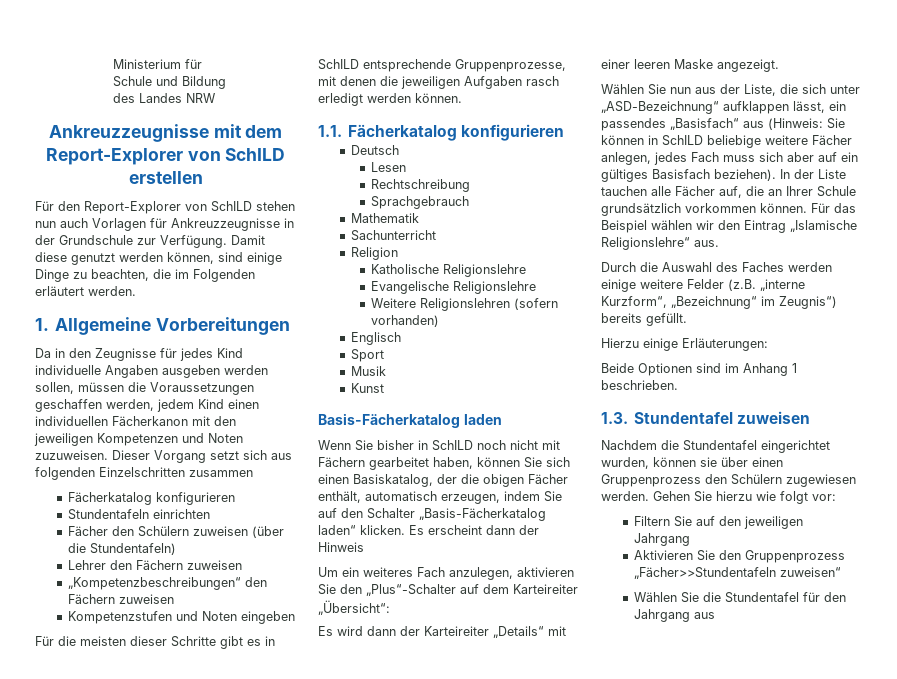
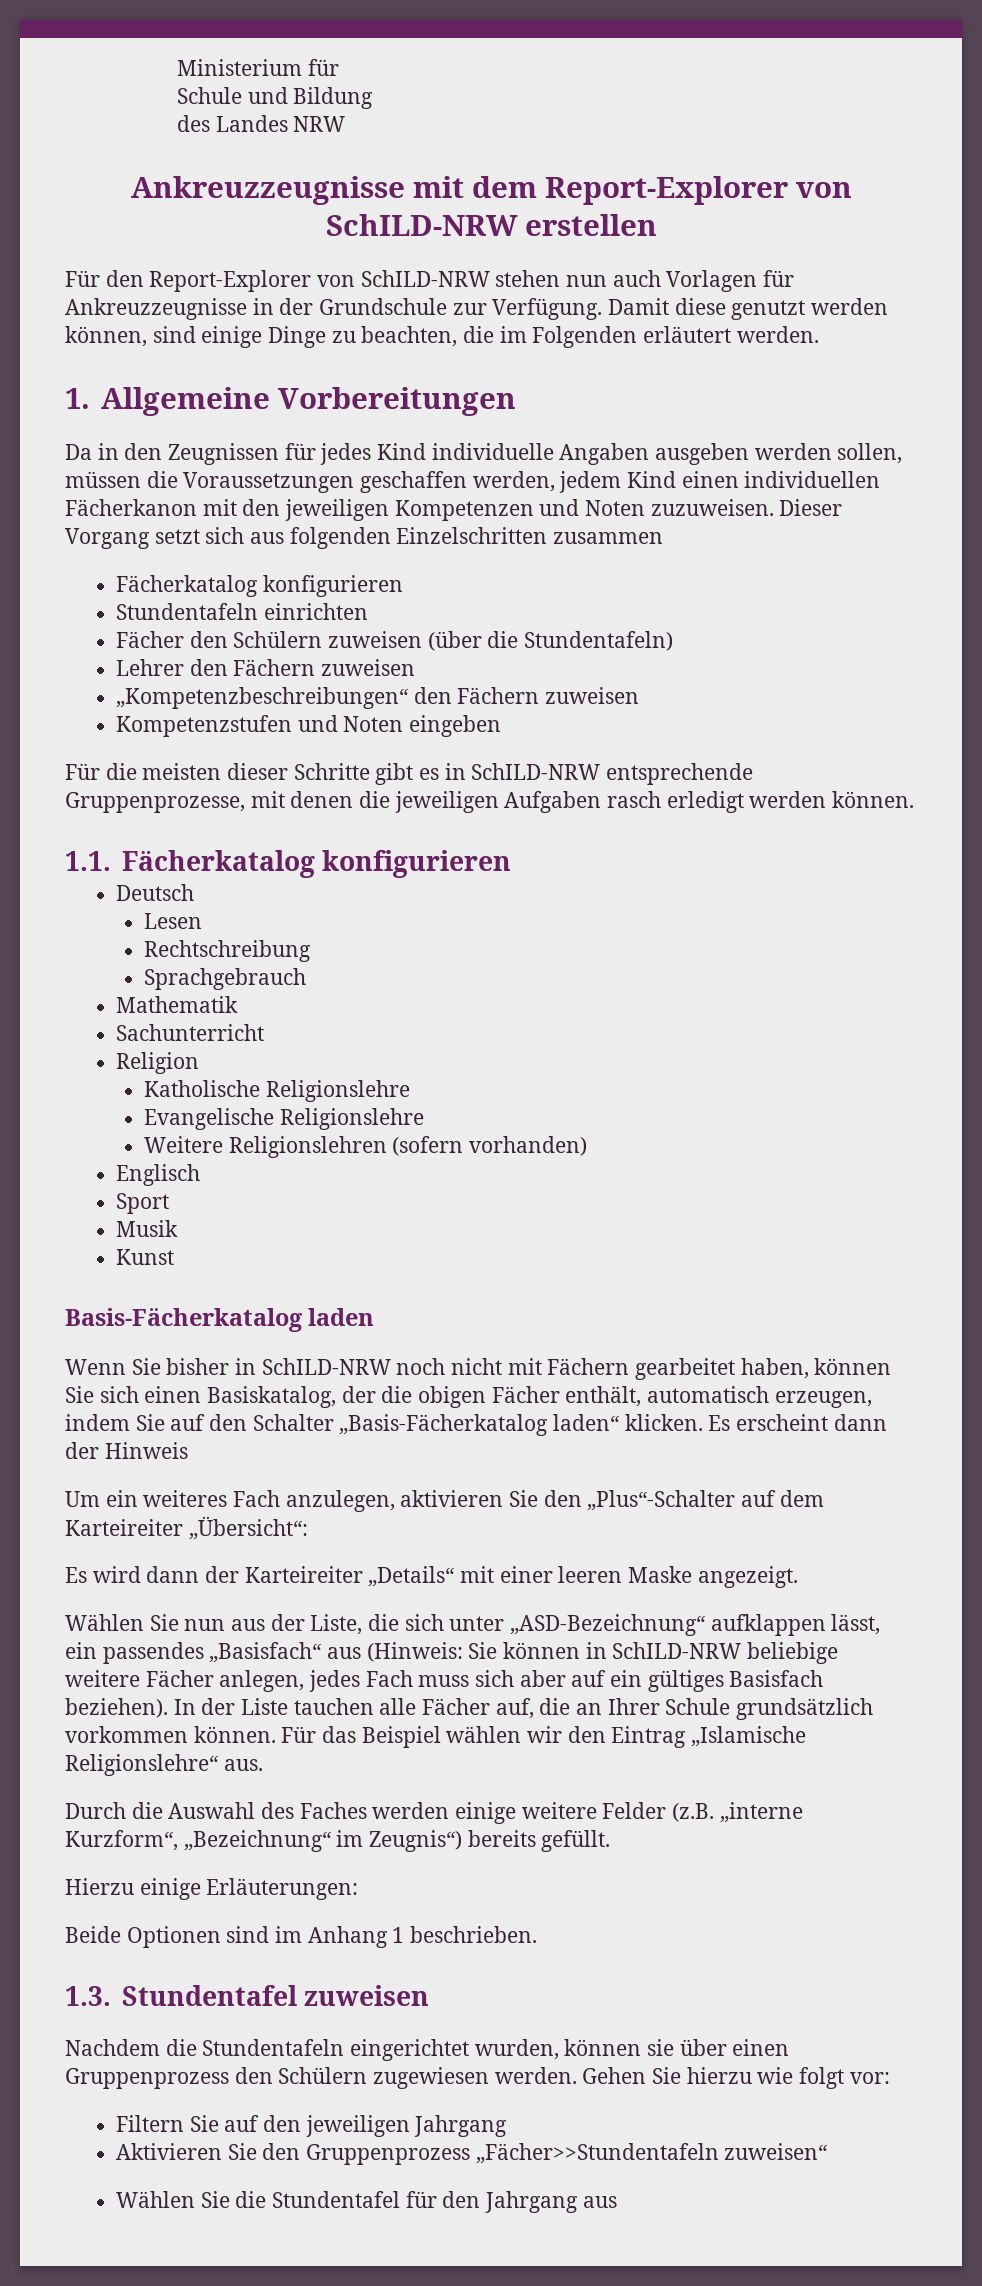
- Ankreuzzeugnisse mit dem Report-Explorer von SchILD erstellen
+ Ankreuzzeugnisse mit dem Report-Explorer von SchILD-NRW erstellen
- Für den Report-Explorer von SchILD stehen nun auch Vorlagen für Ankreuzzeugnisse in der Grundschule zur Verfügung.
+ Für den Report-Explorer von SchILD-NRW stehen nun auch Vorlagen für Ankreuzzeugnisse in der Grundschule zur Verfügung.
- Da in den Zeugnisse für jedes Kind individuelle Angaben ausgeben werden sollen, müssen die Voraussetzungen geschaffen werden, jedem Kind einen individuellen Fächerkanon mit den jeweiligen Kompetenzen und Noten zuzuweisen.
+ Da in den Zeugnissen für jedes Kind individuelle Angaben ausgeben werden sollen, müssen die Voraussetzungen geschaffen werden, jedem Kind einen individuellen Fächerkanon mit den jeweiligen Kompetenzen und Noten zuzuweisen.
- Für die meisten dieser Schritte gibt es in SchILD entsprechende Gruppenprozesse, mit denen die jeweiligen Aufgaben rasch erledigt werden können.
+ Für die meisten dieser Schritte gibt es in SchILD-NRW entsprechende Gruppenprozesse, mit denen die jeweiligen Aufgaben rasch erledigt werden können.
- Wenn Sie bisher in SchILD noch nicht mit Fächern gearbeitet haben, können Sie sich einen Basiskatalog, der die obigen Fächer enthält, automatisch erzeugen, indem Sie auf den Schalter „Basis-Fächerkatalog laden“ klicken.
+ Wenn Sie bisher in SchILD-NRW noch nicht mit Fächern gearbeitet haben, können Sie sich einen Basiskatalog, der die obigen Fächer enthält, automatisch erzeugen, indem Sie auf den Schalter „Basis-Fächerkatalog laden“ klicken.
- Wählen Sie nun aus der Liste, die sich unter „ASD-Bezeichnung“ aufklappen lässt, ein passendes „Basisfach“ aus (Hinweis: Sie können in SchILD beliebige weitere Fächer anlegen, jedes Fach muss sich aber auf ein gültiges Basisfach beziehen).
+ Wählen Sie nun aus der Liste, die sich unter „ASD-Bezeichnung“ aufklappen lässt, ein passendes „Basisfach“ aus (Hinweis: Sie können in SchILD-NRW beliebige weitere Fächer anlegen, jedes Fach muss sich aber auf ein gültiges Basisfach beziehen).
- Nachdem die Stundentafel eingerichtet wurden, können sie über einen Gruppenprozess den Schülern zugewiesen werden.
+ Nachdem die Stundentafeln eingerichtet wurden, können sie über einen Gruppenprozess den Schülern zugewiesen werden.

